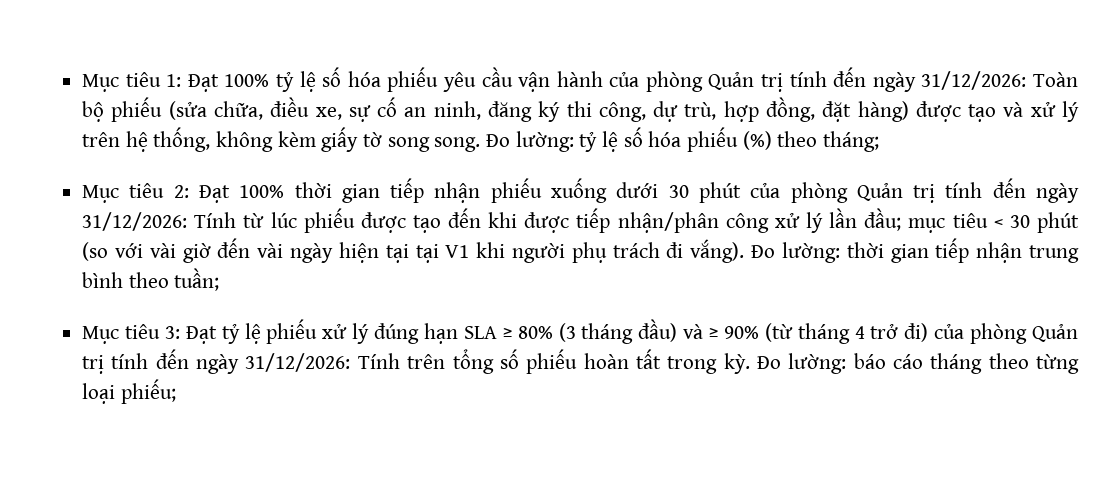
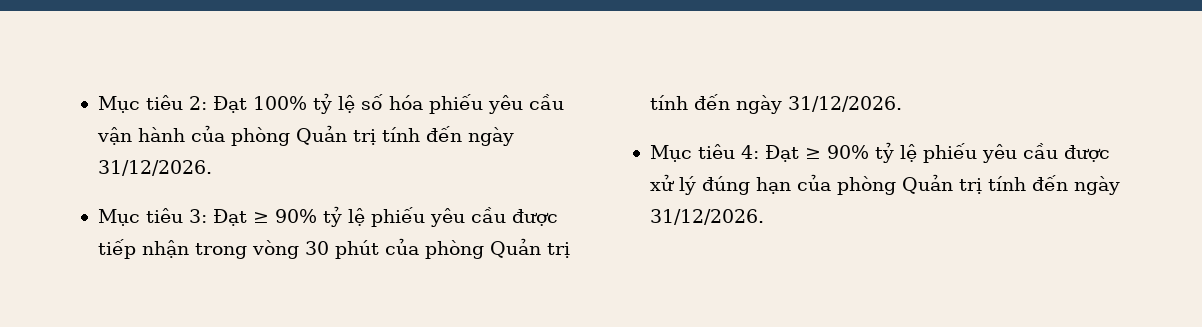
- Mục tiêu 1: Đạt 100% tỷ lệ số hóa phiếu yêu cầu vận hành của phòng Quản trị tính đến ngày 31/12/2026: Toàn bộ phiếu (sửa chữa, điều xe, sự cố an ninh, đăng ký thi công, dự trù, hợp đồng, đặt hàng) được tạo và xử lý trên hệ thống, không kèm giấy tờ song song. Đo lường: tỷ lệ số hóa phiếu (%) theo tháng;
- Mục tiêu 2: Đạt 100% thời gian tiếp nhận phiếu xuống dưới 30 phút của phòng Quản trị tính đến ngày 31/12/2026: Tính từ lúc phiếu được tạo đến khi được tiếp nhận/phân công xử lý lần đầu; mục tiêu < 30 phút (so với vài giờ đến vài ngày hiện tại tại V1 khi người phụ trách đi vắng). Đo lường: thời gian tiếp nhận trung bình theo tuần;
- Mục tiêu 3: Đạt tỷ lệ phiếu xử lý đúng hạn SLA ≥ 80% (3 tháng đầu) và ≥ 90% (từ tháng 4 trở đi) của phòng Quản trị tính đến ngày 31/12/2026: Tính trên tổng số phiếu hoàn tất trong kỳ. Đo lường: báo cáo tháng theo từng loại phiếu;
+ Mục tiêu 2: Đạt 100% tỷ lệ số hóa phiếu yêu cầu vận hành của phòng Quản trị tính đến ngày 31/12/2026.
+ Mục tiêu 3: Đạt ≥ 90% tỷ lệ phiếu yêu cầu được tiếp nhận trong vòng 30 phút của phòng Quản trị tính đến ngày 31/12/2026.
+ Mục tiêu 4: Đạt ≥ 90% tỷ lệ phiếu yêu cầu được xử lý đúng hạn của phòng Quản trị tính đến ngày 31/12/2026.

